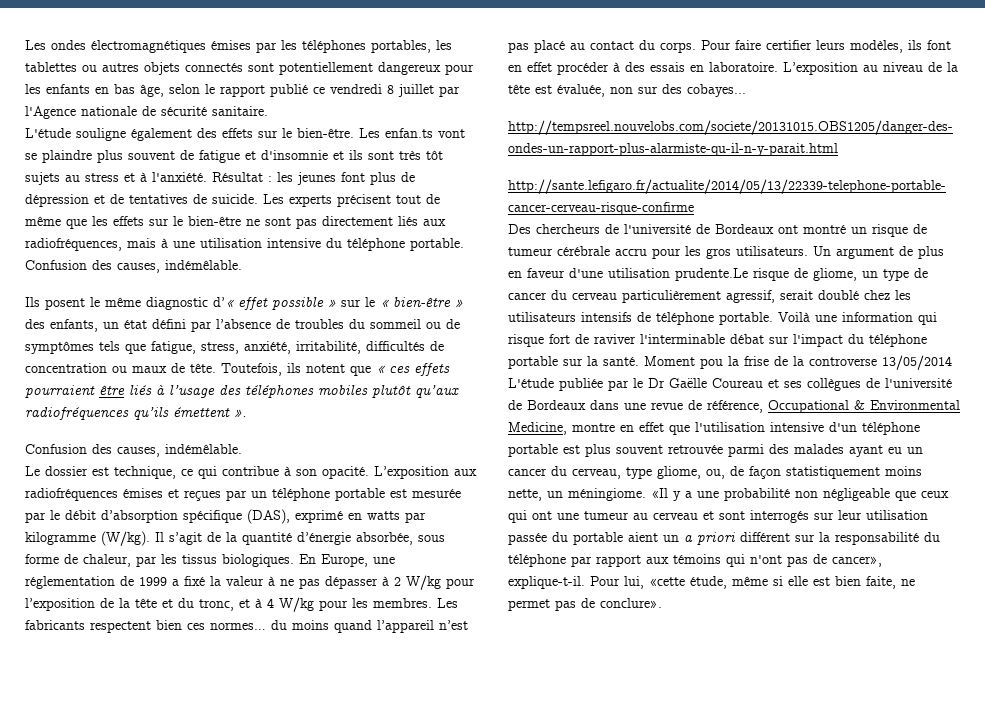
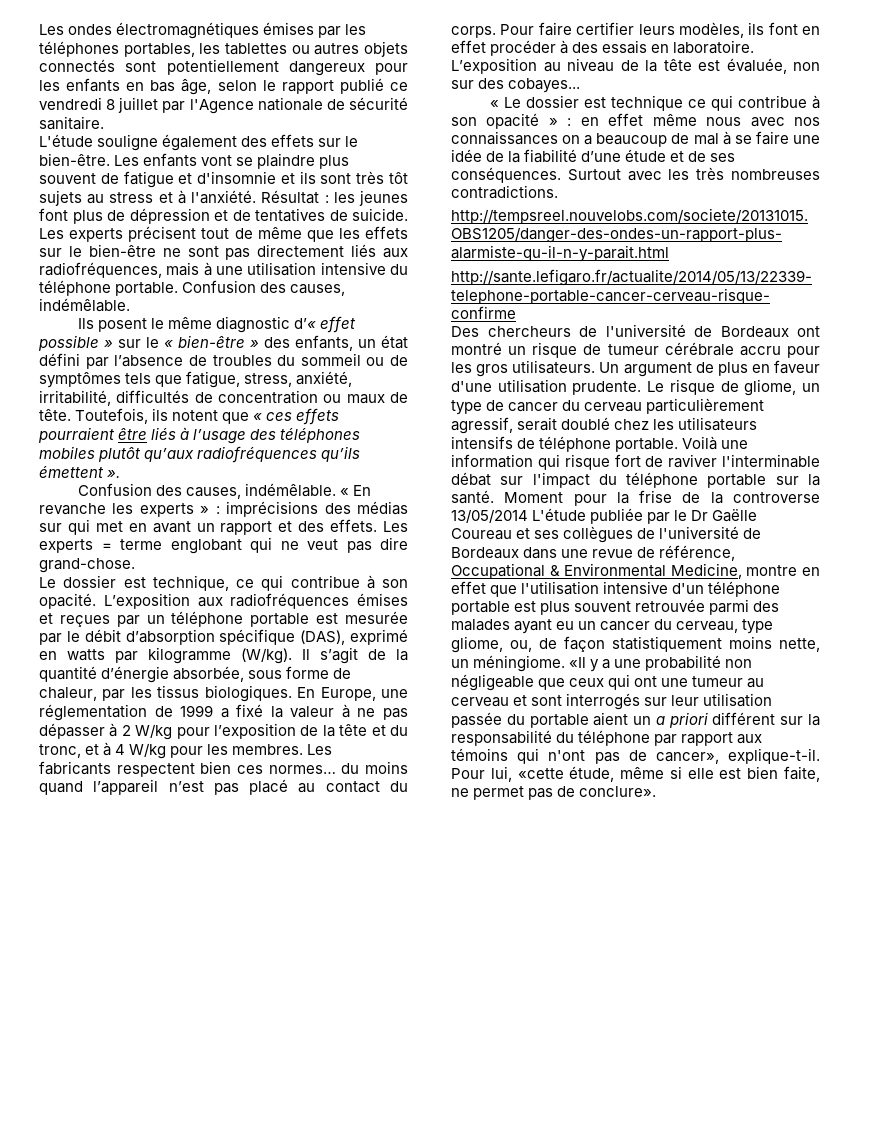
- Les enfan.ts vont se plaindre plus souvent de fatigue et d'insomnie et ils sont très tôt sujets au stress et à l'anxiété.
+ Les enfants vont se plaindre plus souvent de fatigue et d'insomnie et ils sont très tôt sujets au stress et à l'anxiété.
+ « En revanche les experts » : imprécisions des médias sur qui met en avant un rapport et des effets. Les experts = terme englobant qui ne veut pas dire grand-chose.
+ « Le dossier est technique ce qui contribue à son opacité » : en effet même nous avec nos connaissances on a beaucoup de mal à se faire une idée de la fiabilité d’une étude et de ses conséquences. Surtout avec les très nombreuses contradictions.
- Un argument de plus en faveur d'une utilisation prudente.Le risque de gliome, un type de cancer du cerveau particulièrement agressif, serait doublé chez les utilisateurs intensifs de téléphone portable.
+ Un argument de plus en faveur d'une utilisation prudente. Le risque de gliome, un type de cancer du cerveau particulièrement agressif, serait doublé chez les utilisateurs intensifs de téléphone portable.
- Moment pou la frise de la controverse 13/05/2014 L'étude publiée par le Dr Gaëlle Coureau et ses collègues de l'université de Bordeaux dans une revue de référence, Occupational & Environmental Medicine, montre en effet que l'utilisation intensive d'un téléphone portable est plus souvent retrouvée parmi des malades ayant eu un cancer du cerveau, type gliome, ou, de façon statistiquement moins nette, un méningiome.
+ Moment pour la frise de la controverse 13/05/2014 L'étude publiée par le Dr Gaëlle Coureau et ses collègues de l'université de Bordeaux dans une revue de référence, Occupational & Environmental Medicine, montre en effet que l'utilisation intensive d'un téléphone portable est plus souvent retrouvée parmi des malades ayant eu un cancer du cerveau, type gliome, ou, de façon statistiquement moins nette, un méningiome.

